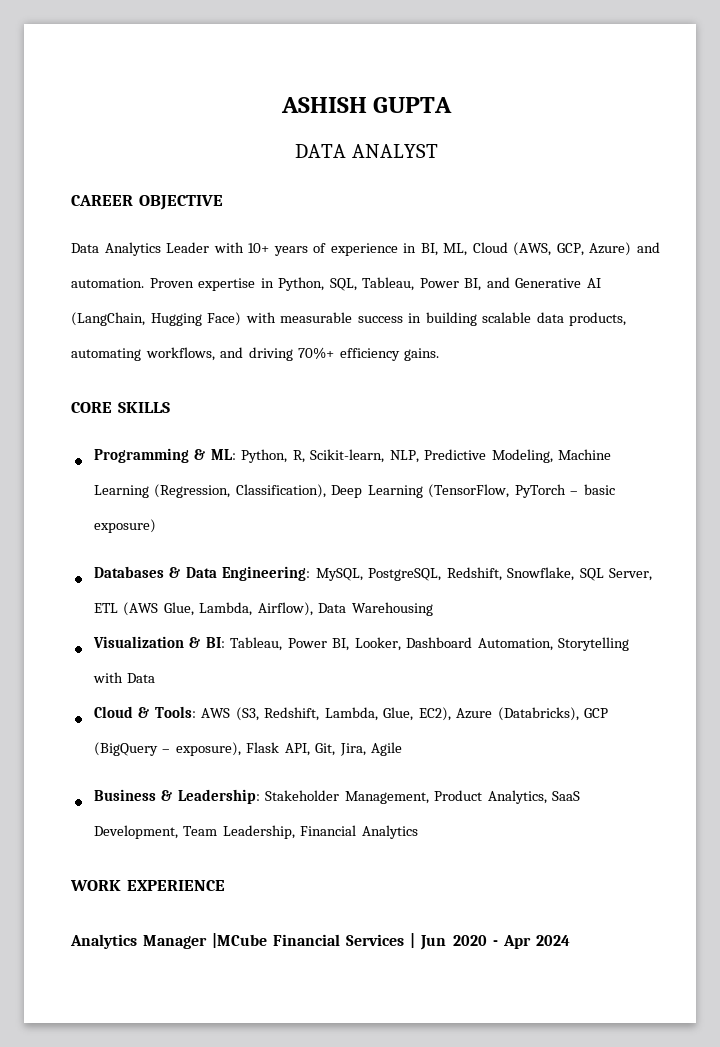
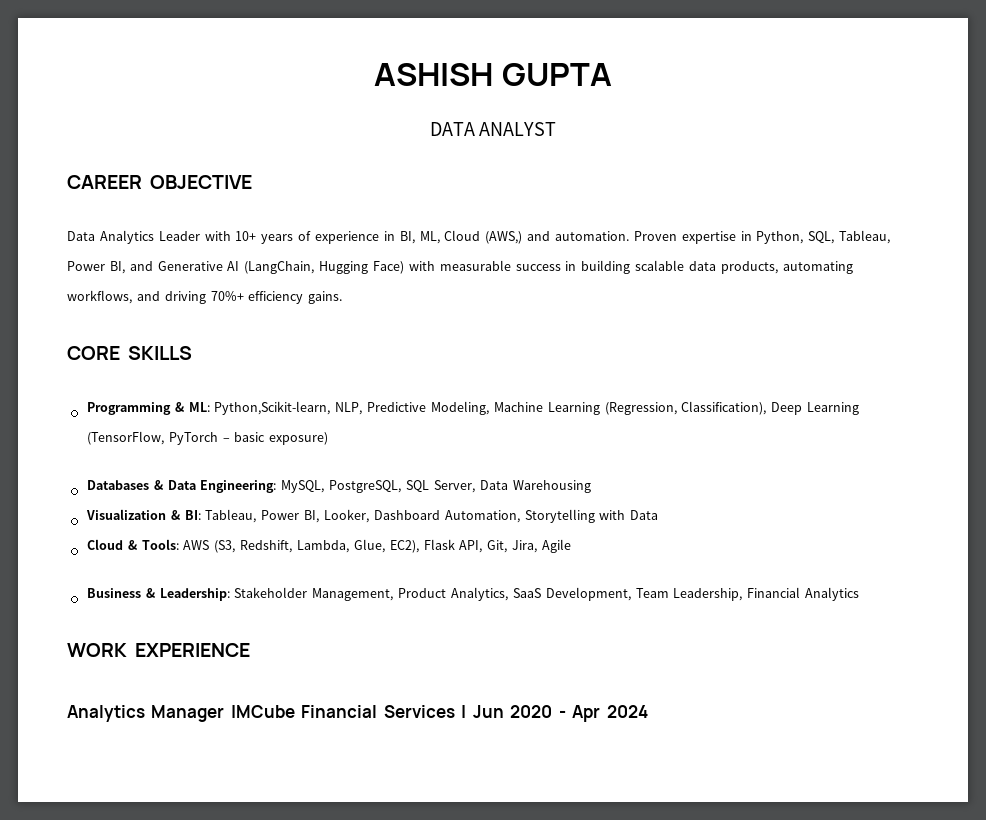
- Data Analytics Leader with 10+ years of experience in BI, ML, Cloud (AWS, GCP, Azure) and automation.
+ Data Analytics Leader with 10+ years of experience in BI, ML, Cloud (AWS,) and automation.
- Programming & ML: Python, R, Scikit-learn, NLP, Predictive Modeling, Machine Learning (Regression, Classification), Deep Learning (TensorFlow, PyTorch – basic exposure)
+ Programming & ML: Python,Scikit-learn, NLP, Predictive Modeling, Machine Learning (Regression, Classification), Deep Learning (TensorFlow, PyTorch – basic exposure)
- Databases & Data Engineering: MySQL, PostgreSQL, Redshift, Snowflake, SQL Server, ETL (AWS Glue, Lambda, Airflow), Data Warehousing
+ Databases & Data Engineering: MySQL, PostgreSQL, SQL Server, Data Warehousing
- Cloud & Tools: AWS (S3, Redshift, Lambda, Glue, EC2), Azure (Databricks), GCP (BigQuery – exposure), Flask API, Git, Jira, Agile
+ Cloud & Tools: AWS (S3, Redshift, Lambda, Glue, EC2), Flask API, Git, Jira, Agile

